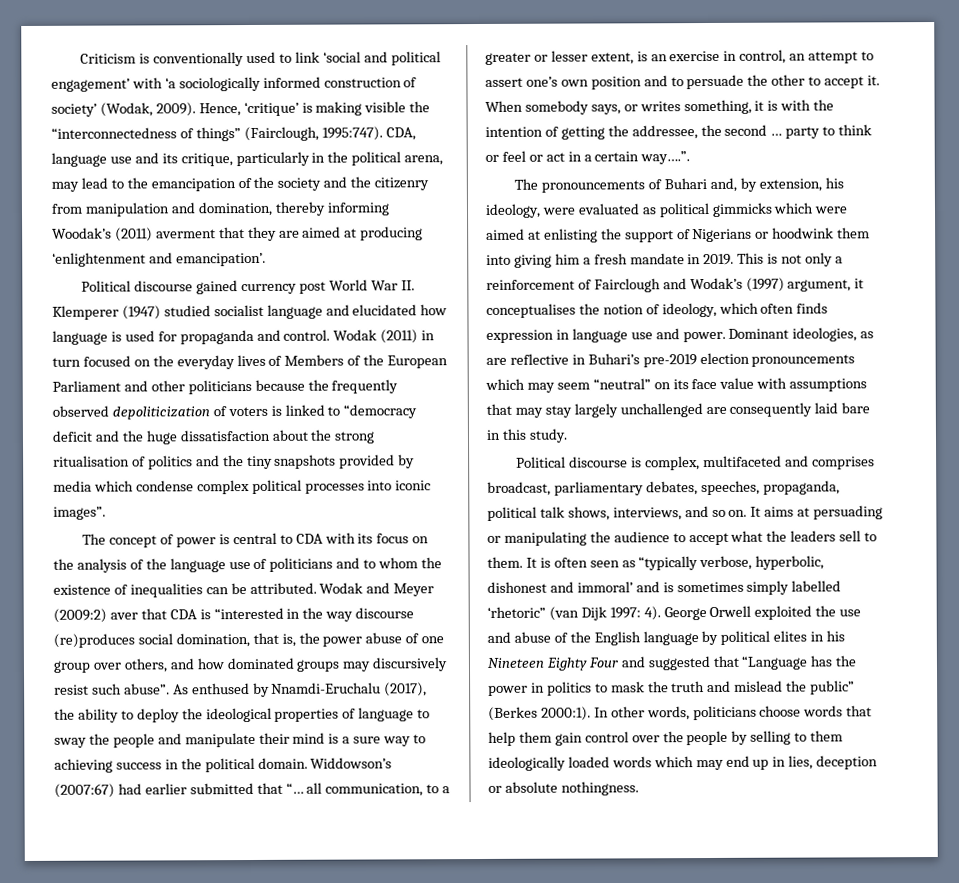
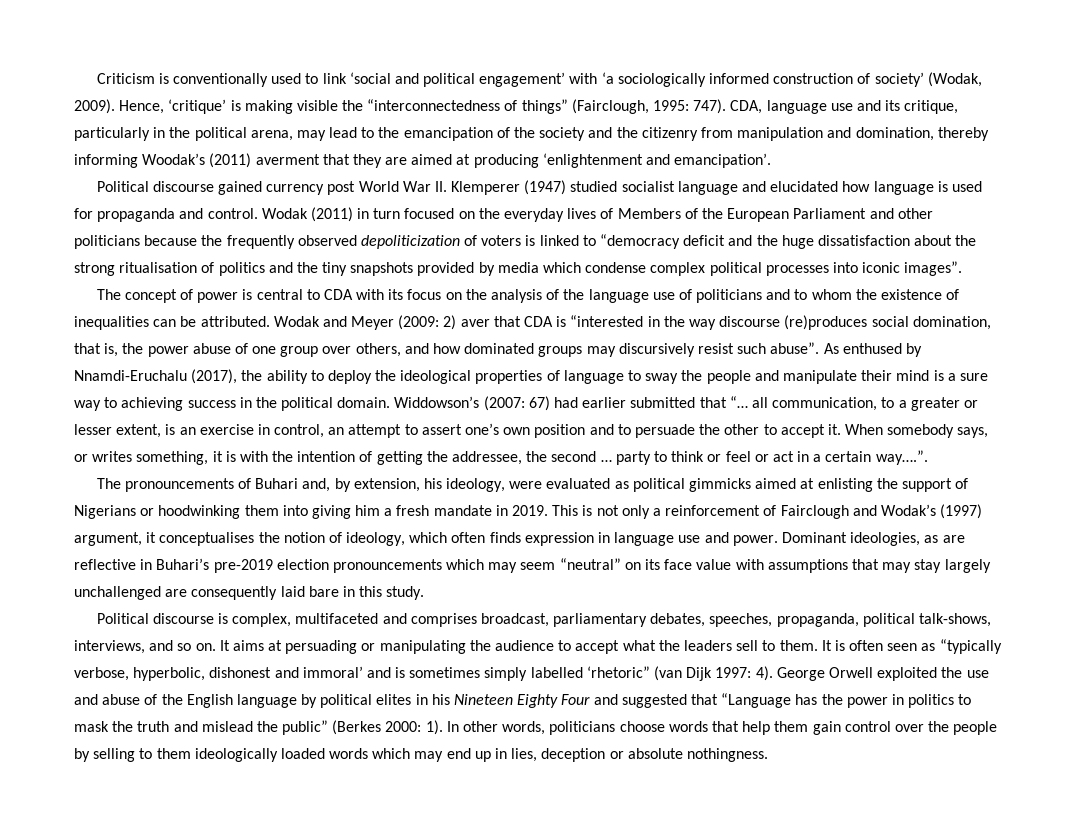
- Hence, ‘critique’ is making visible the “interconnectedness of things” (Fairclough, 1995:747).
+ Hence, ‘critique’ is making visible the “interconnectedness of things” (Fairclough, 1995: 747).
- Wodak and Meyer (2009:2) aver that CDA is “interested in the way discourse (re)produces social domination, that is, the power abuse of one group over others, and how dominated groups may discursively resist such abuse”.
+ Wodak and Meyer (2009: 2) aver that CDA is “interested in the way discourse (re)produces social domination, that is, the power abuse of one group over others, and how dominated groups may discursively resist such abuse”.
- Widdowson’s (2007:67) had earlier submitted that “… all communication, to a greater or lesser extent, is an exercise in control, an attempt to assert one’s own position and to persuade the other to accept it.
+ Widdowson’s (2007: 67) had earlier submitted that “… all communication, to a greater or lesser extent, is an exercise in control, an attempt to assert one’s own position and to persuade the other to accept it.
- The pronouncements of Buhari and, by extension, his ideology, were evaluated as political gimmicks which were aimed at enlisting the support of Nigerians or hoodwink them into giving him a fresh mandate in 2019.
+ The pronouncements of Buhari and, by extension, his ideology, were evaluated as political gimmicks aimed at enlisting the support of Nigerians or hoodwinking them into giving him a fresh mandate in 2019.
- Political discourse is complex, multifaceted and comprises broadcast, parliamentary debates, speeches, propaganda, political talk shows, interviews, and so on.
+ Political discourse is complex, multifaceted and comprises broadcast, parliamentary debates, speeches, propaganda, political talk-shows, interviews, and so on.
- George Orwell exploited the use and abuse of the English language by political elites in his Nineteen Eighty Four and suggested that “Language has the power in politics to mask the truth and mislead the public” (Berkes 2000:1).
+ George Orwell exploited the use and abuse of the English language by political elites in his Nineteen Eighty Four and suggested that “Language has the power in politics to mask the truth and mislead the public” (Berkes 2000: 1).

